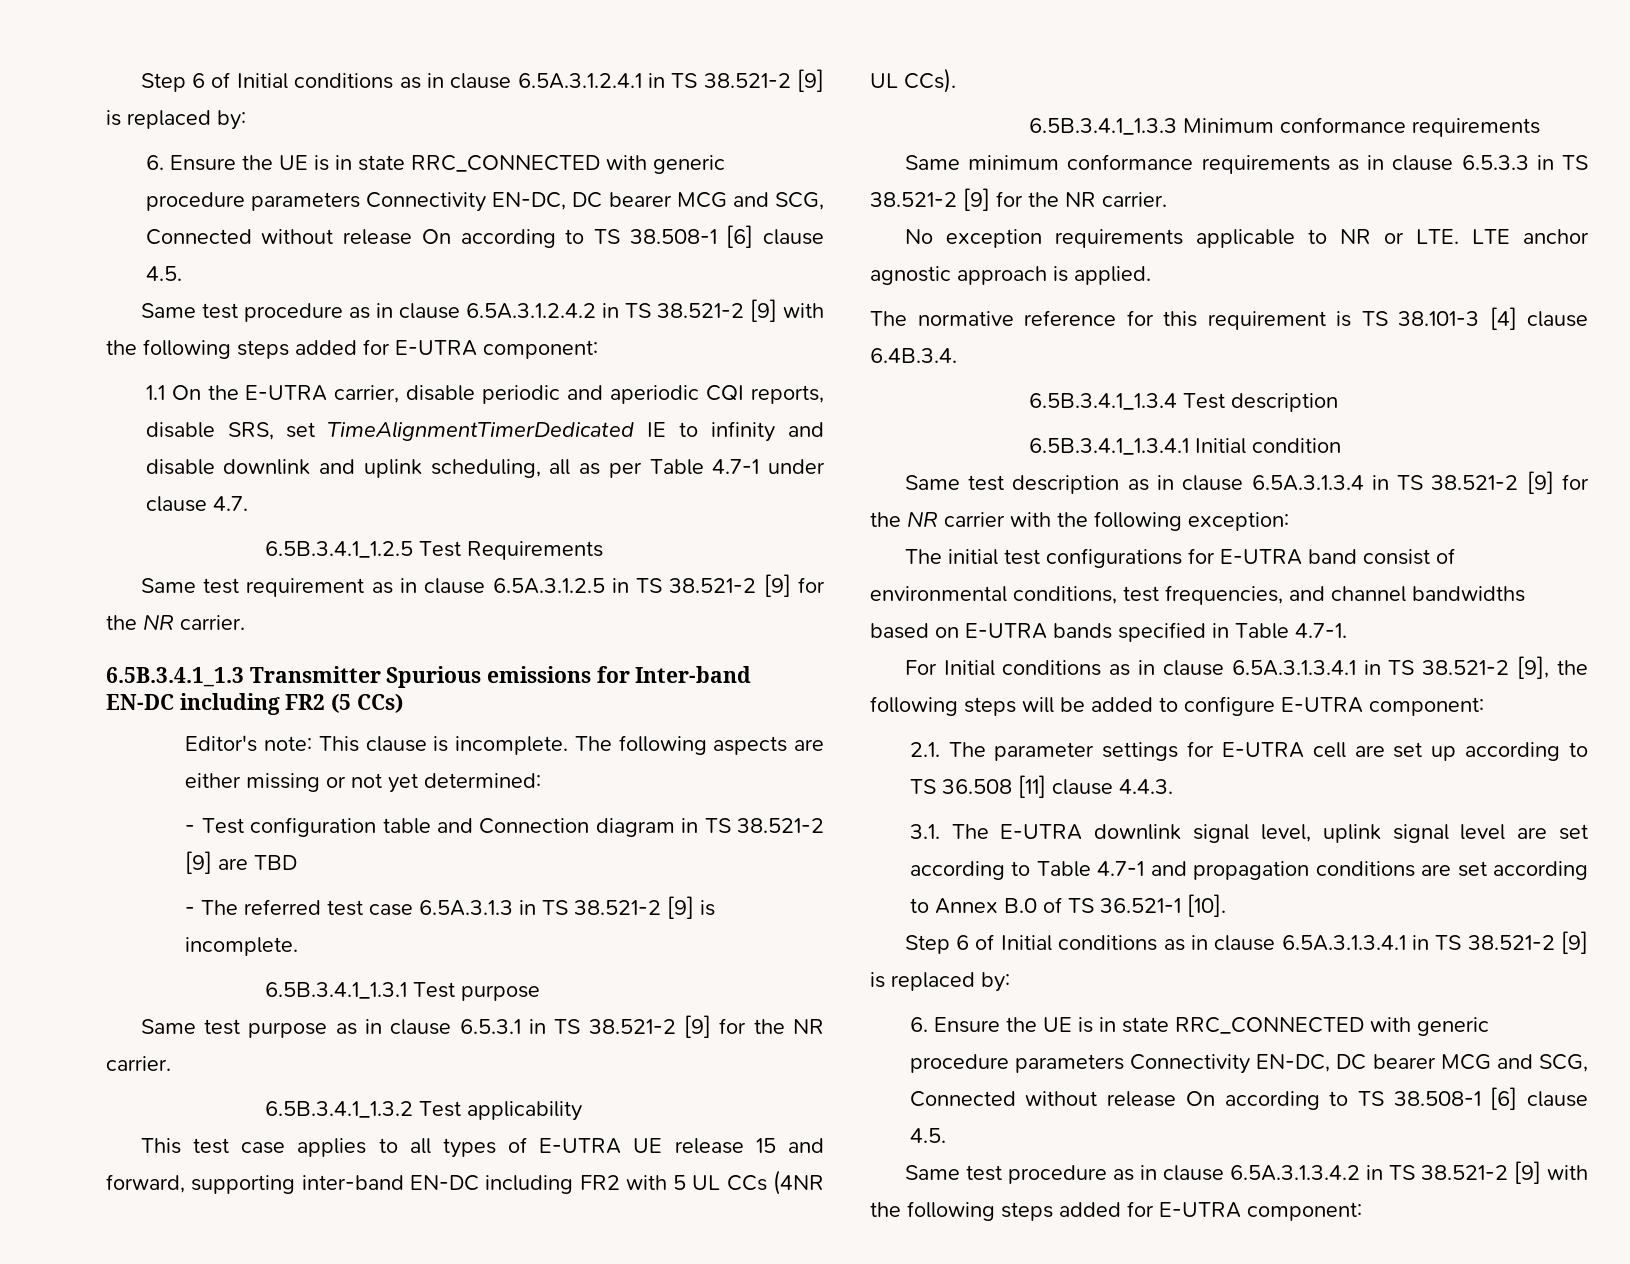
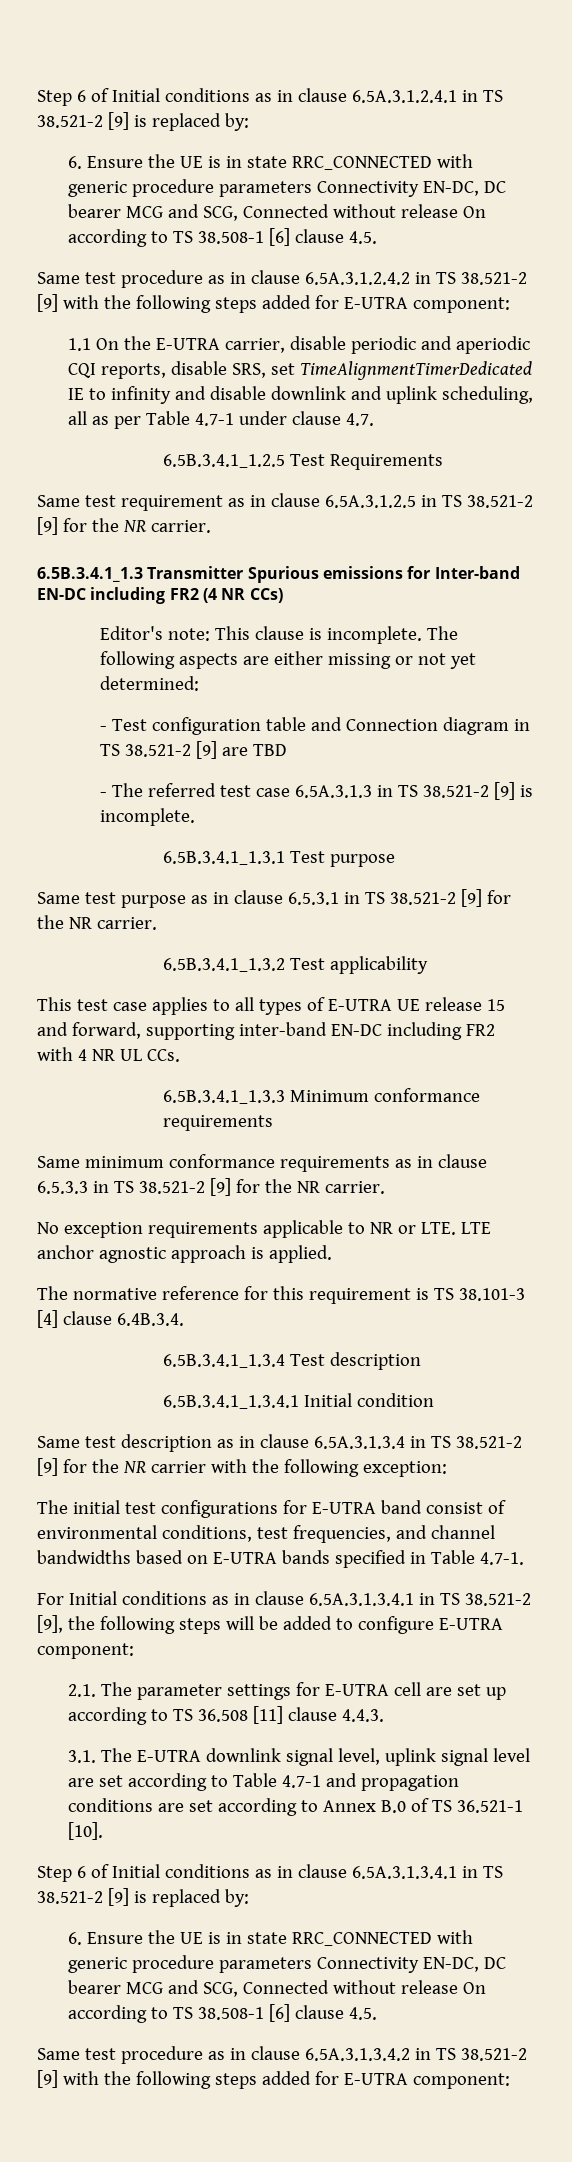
- 6.5B.3.4.1_1.3 Transmitter Spurious emissions for Inter-band EN-DC including FR2 (5 CCs)
+ 6.5B.3.4.1_1.3 Transmitter Spurious emissions for Inter-band EN-DC including FR2 (4 NR CCs)
- This test case applies to all types of E-UTRA UE release 15 and forward, supporting inter-band EN-DC including FR2 with 5 UL CCs (4NR UL CCs).
+ This test case applies to all types of E-UTRA UE release 15 and forward, supporting inter-band EN-DC including FR2 with 4 NR UL CCs.

